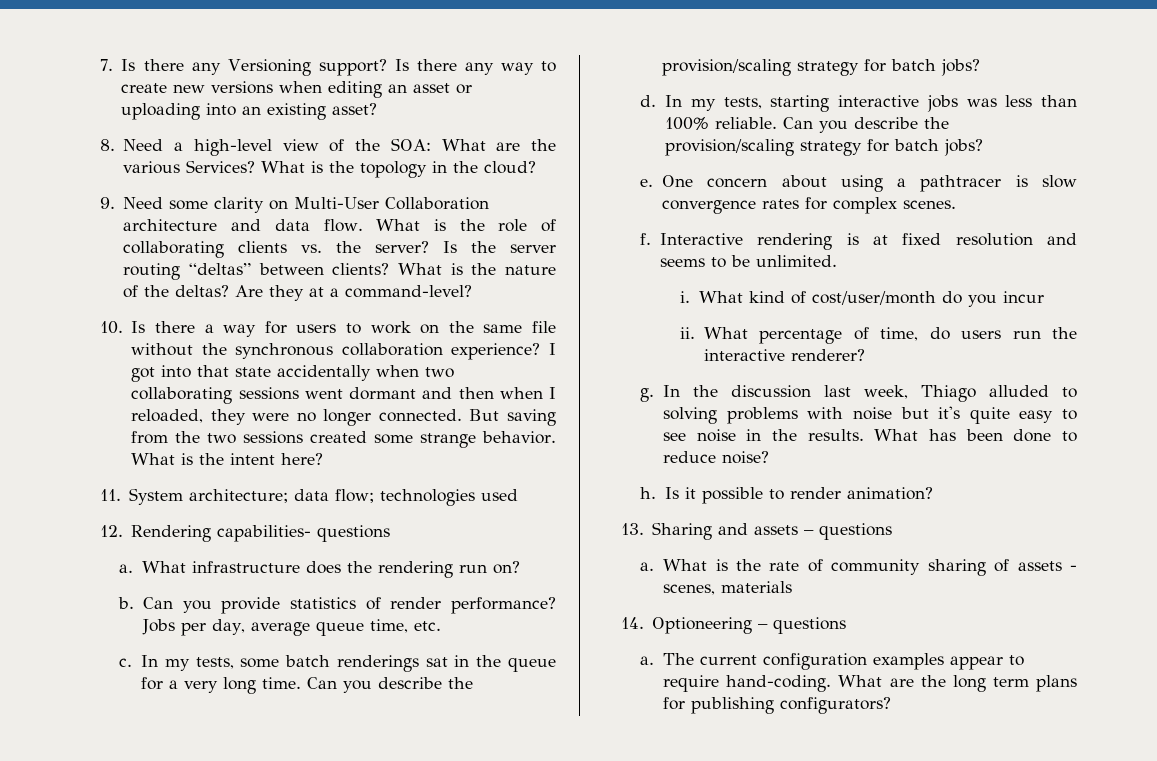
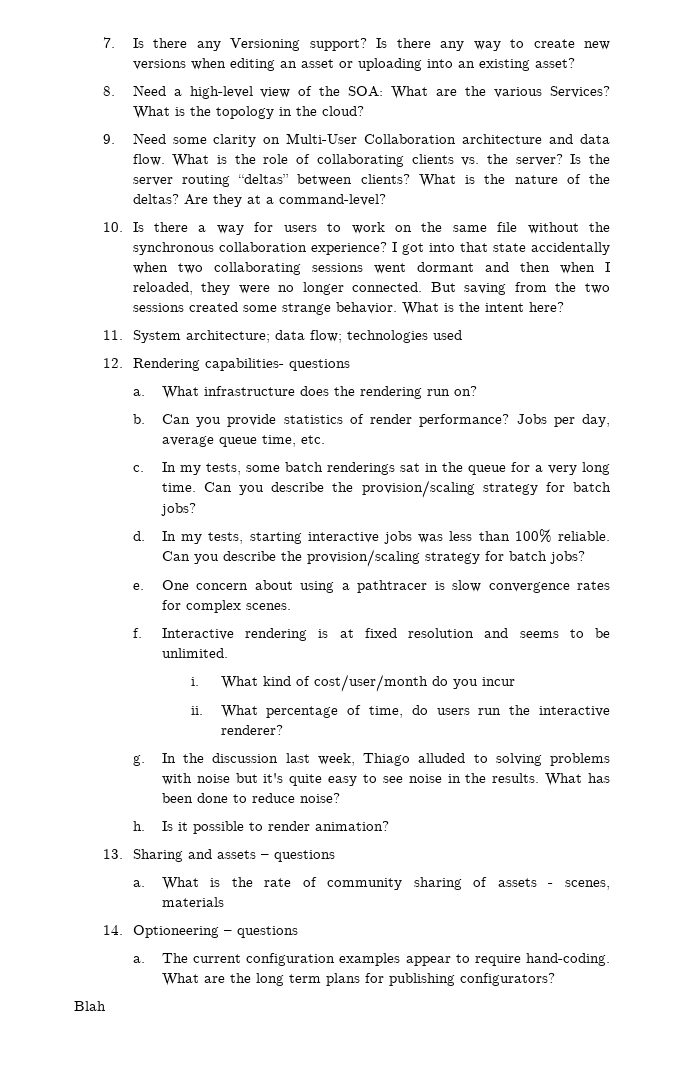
+ Blah

